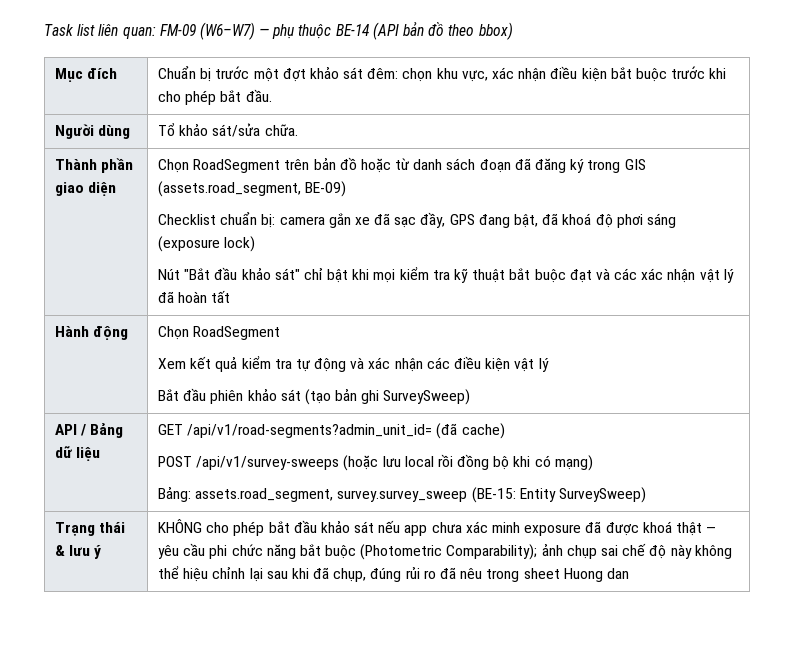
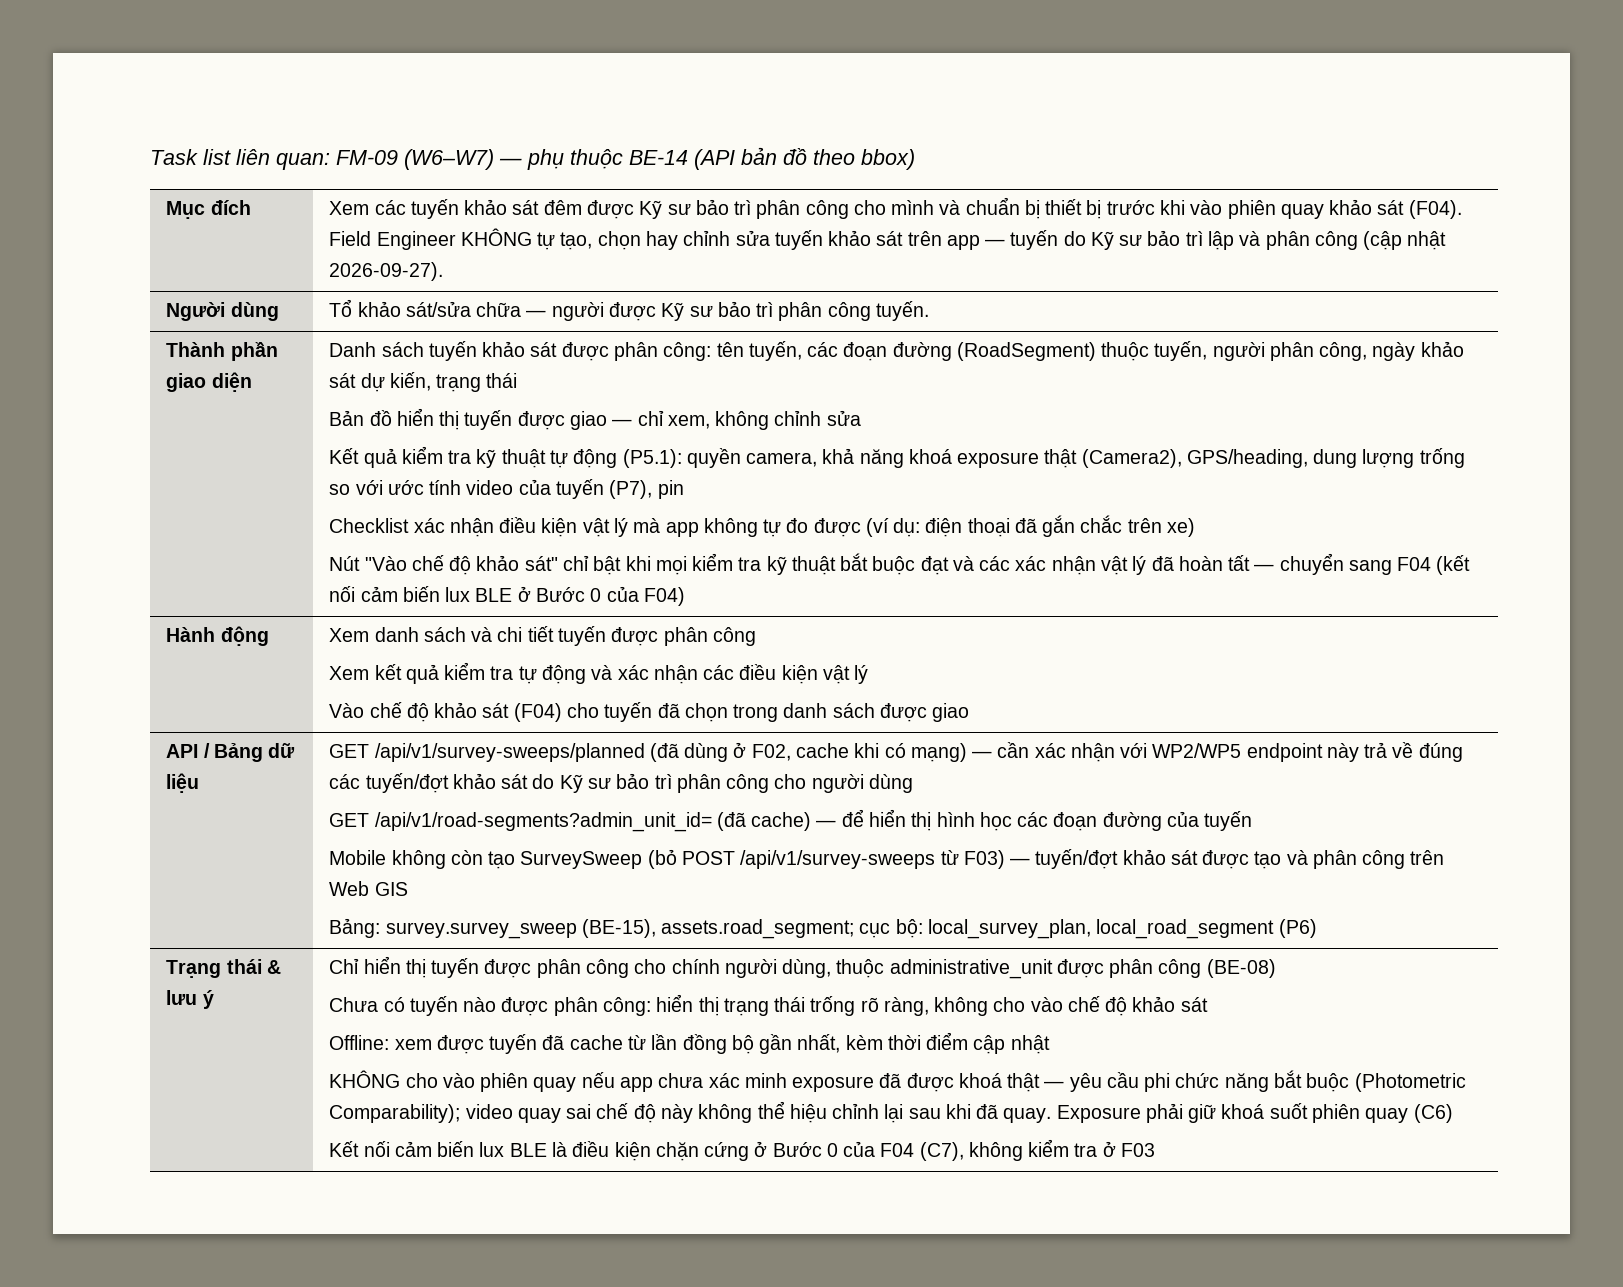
- Chuẩn bị trước một đợt khảo sát đêm: chọn khu vực, xác nhận điều kiện bắt buộc trước khi cho phép bắt đầu.
+ Xem các tuyến khảo sát đêm được Kỹ sư bảo trì phân công cho mình và chuẩn bị thiết bị trước khi vào phiên quay khảo sát (F04). Field Engineer KHÔNG tự tạo, chọn hay chỉnh sửa tuyến khảo sát trên app — tuyến do Kỹ sư bảo trì lập và phân công (cập nhật 2026-09-27).
- Người dùng | Tổ khảo sát/sửa chữa.
- Thành phần giao diện | Chọn RoadSegment trên bản đồ hoặc từ danh sách đoạn đã đăng ký trong GIS (assets.road_segment, BE-09)
- Checklist chuẩn bị: camera gắn xe đã sạc đầy, GPS đang bật, đã khoá độ phơi sáng (exposure lock)
- Nút "Bắt đầu khảo sát" chỉ bật khi mọi kiểm tra kỹ thuật bắt buộc đạt và các xác nhận vật lý đã hoàn tất
- Hành động | Chọn RoadSegment
+ Người dùng | Tổ khảo sát/sửa chữa — người được Kỹ sư bảo trì phân công tuyến.
+ Thành phần giao diện | Danh sách tuyến khảo sát được phân công: tên tuyến, các đoạn đường (RoadSegment) thuộc tuyến, người phân công, ngày khảo sát dự kiến, trạng thái
+ Bản đồ hiển thị tuyến được giao — chỉ xem, không chỉnh sửa
+ Kết quả kiểm tra kỹ thuật tự động (P5.1): quyền camera, khả năng khoá exposure thật (Camera2), GPS/heading, dung lượng trống so với ước tính video của tuyến (P7), pin
+ Checklist xác nhận điều kiện vật lý mà app không tự đo được (ví dụ: điện thoại đã gắn chắc trên xe)
+ Nút "Vào chế độ khảo sát" chỉ bật khi mọi kiểm tra kỹ thuật bắt buộc đạt và các xác nhận vật lý đã hoàn tất — chuyển sang F04 (kết nối cảm biến lux BLE ở Bước 0 của F04)
+ Hành động | Xem danh sách và chi tiết tuyến được phân công
  Xem kết quả kiểm tra tự động và xác nhận các điều kiện vật lý
- Bắt đầu phiên khảo sát (tạo bản ghi SurveySweep)
+ Vào chế độ khảo sát (F04) cho tuyến đã chọn trong danh sách được giao
- GET /api/v1/road-segments?admin_unit_id= (đã cache)
- POST /api/v1/survey-sweeps (hoặc lưu local rồi đồng bộ khi có mạng)
- Bảng: assets.road_segment, survey.survey_sweep (BE-15: Entity SurveySweep)
+ GET /api/v1/survey-sweeps/planned (đã dùng ở F02, cache khi có mạng) — cần xác nhận với WP2/WP5 endpoint này trả về đúng các tuyến/đợt khảo sát do Kỹ sư bảo trì phân công cho người dùng
+ GET /api/v1/road-segments?admin_unit_id= (đã cache) — để hiển thị hình học các đoạn đường của tuyến
+ Mobile không còn tạo SurveySweep (bỏ POST /api/v1/survey-sweeps từ F03) — tuyến/đợt khảo sát được tạo và phân công trên Web GIS
+ Bảng: survey.survey_sweep (BE-15), assets.road_segment; cục bộ: local_survey_plan, local_road_segment (P6)
- KHÔNG cho phép bắt đầu khảo sát nếu app chưa xác minh exposure đã được khoá thật — yêu cầu phi chức năng bắt buộc (Photometric Comparability); ảnh chụp sai chế độ này không thể hiệu chỉnh lại sau khi đã chụp, đúng rủi ro đã nêu trong sheet Huong dan
+ Chỉ hiển thị tuyến được phân công cho chính người dùng, thuộc administrative_unit được phân công (BE-08)
+ Chưa có tuyến nào được phân công: hiển thị trạng thái trống rõ ràng, không cho vào chế độ khảo sát
+ Offline: xem được tuyến đã cache từ lần đồng bộ gần nhất, kèm thời điểm cập nhật
+ KHÔNG cho vào phiên quay nếu app chưa xác minh exposure đã được khoá thật — yêu cầu phi chức năng bắt buộc (Photometric Comparability); video quay sai chế độ này không thể hiệu chỉnh lại sau khi đã quay. Exposure phải giữ khoá suốt phiên quay (C6)
+ Kết nối cảm biến lux BLE là điều kiện chặn cứng ở Bước 0 của F04 (C7), không kiểm tra ở F03

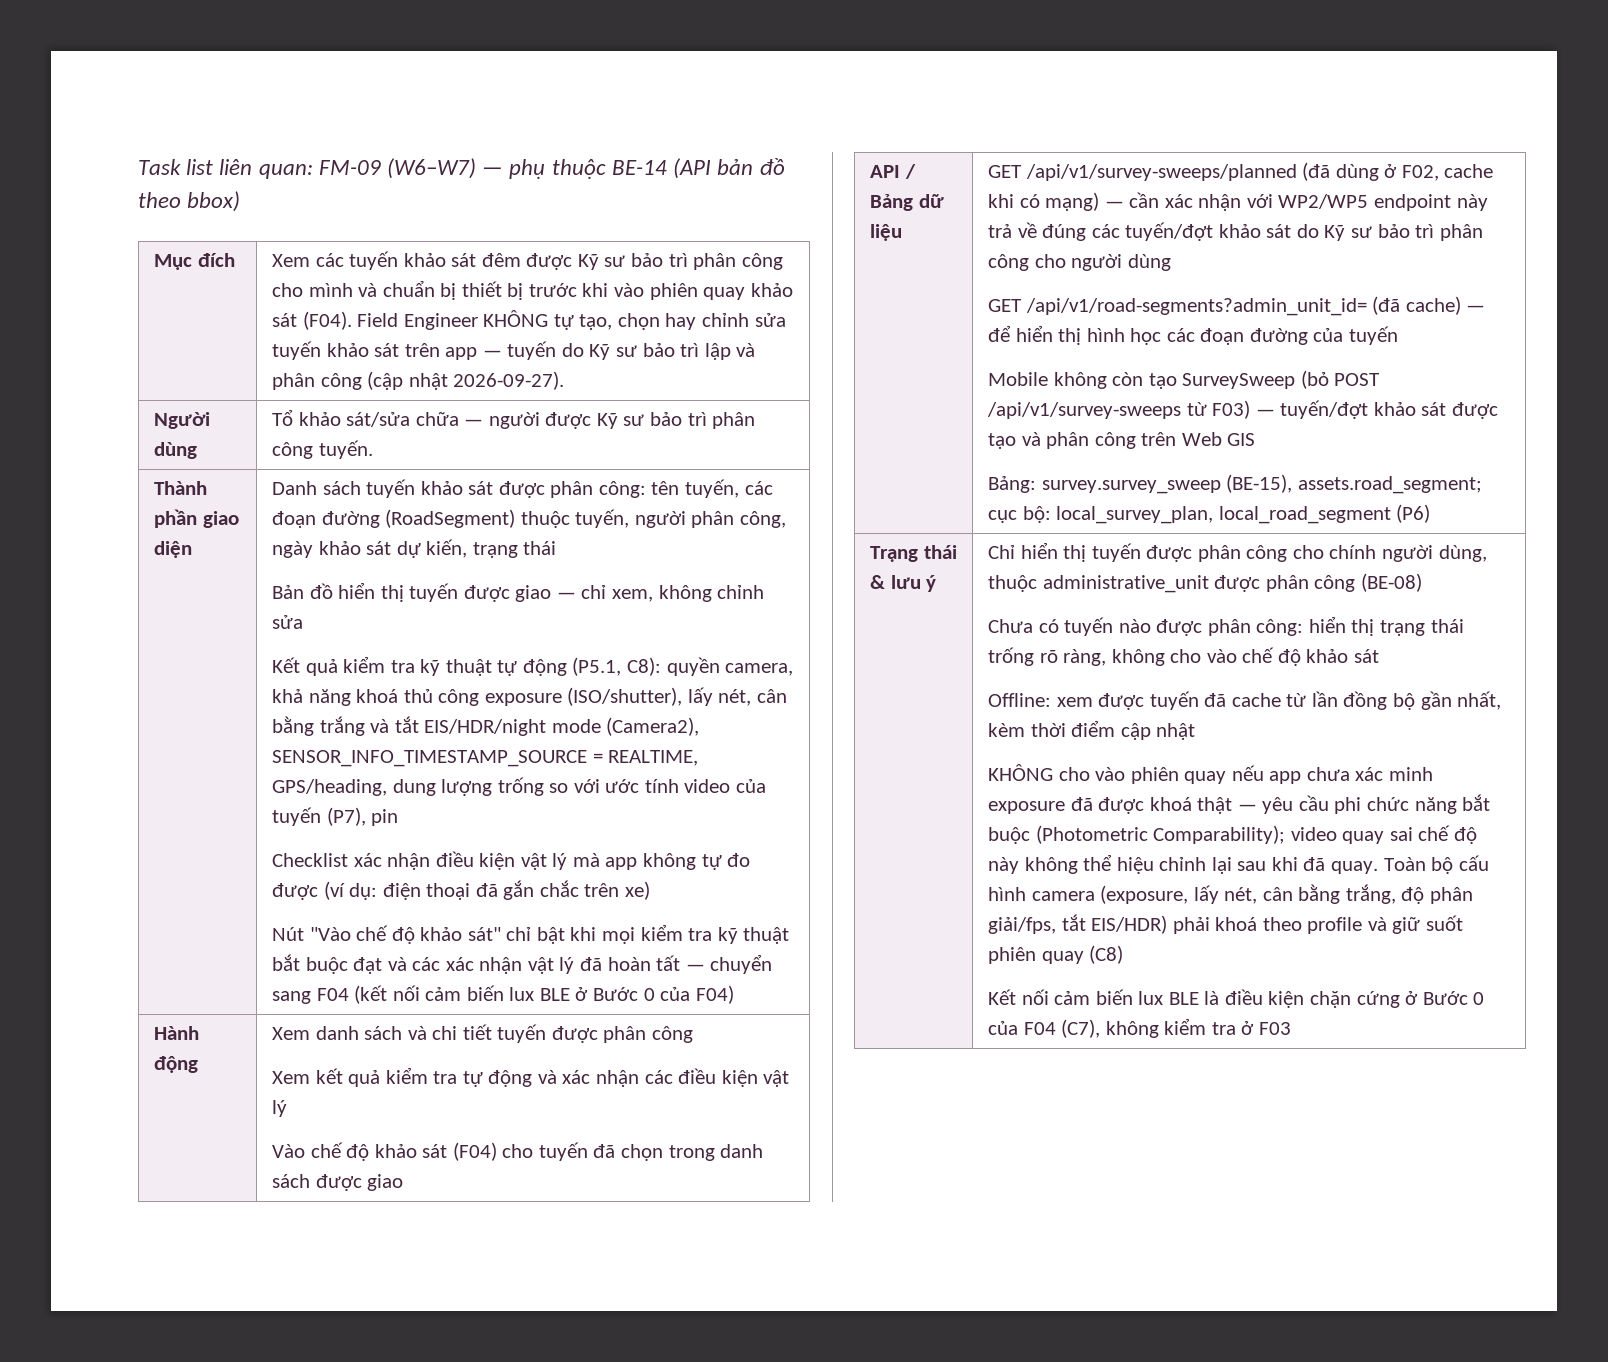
- Kết quả kiểm tra kỹ thuật tự động (P5.1): quyền camera, khả năng khoá exposure thật (Camera2), GPS/heading, dung lượng trống so với ước tính video của tuyến (P7), pin
+ Kết quả kiểm tra kỹ thuật tự động (P5.1, C8): quyền camera, khả năng khoá thủ công exposure (ISO/shutter), lấy nét, cân bằng trắng và tắt EIS/HDR/night mode (Camera2), SENSOR_INFO_TIMESTAMP_SOURCE = REALTIME, GPS/heading, dung lượng trống so với ước tính video của tuyến (P7), pin
- Exposure phải giữ khoá suốt phiên quay (C6)
+ Toàn bộ cấu hình camera (exposure, lấy nét, cân bằng trắng, độ phân giải/fps, tắt EIS/HDR) phải khoá theo profile và giữ suốt phiên quay (C8)

